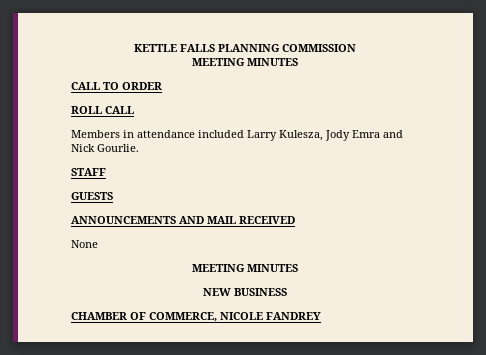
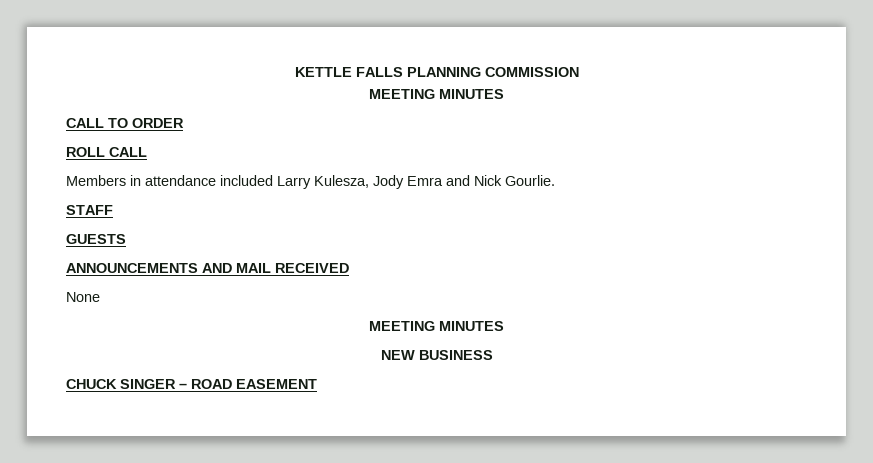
- CHAMBER OF COMMERCE, NICOLE FANDREY
+ CHUCK SINGER – ROAD EASEMENT

